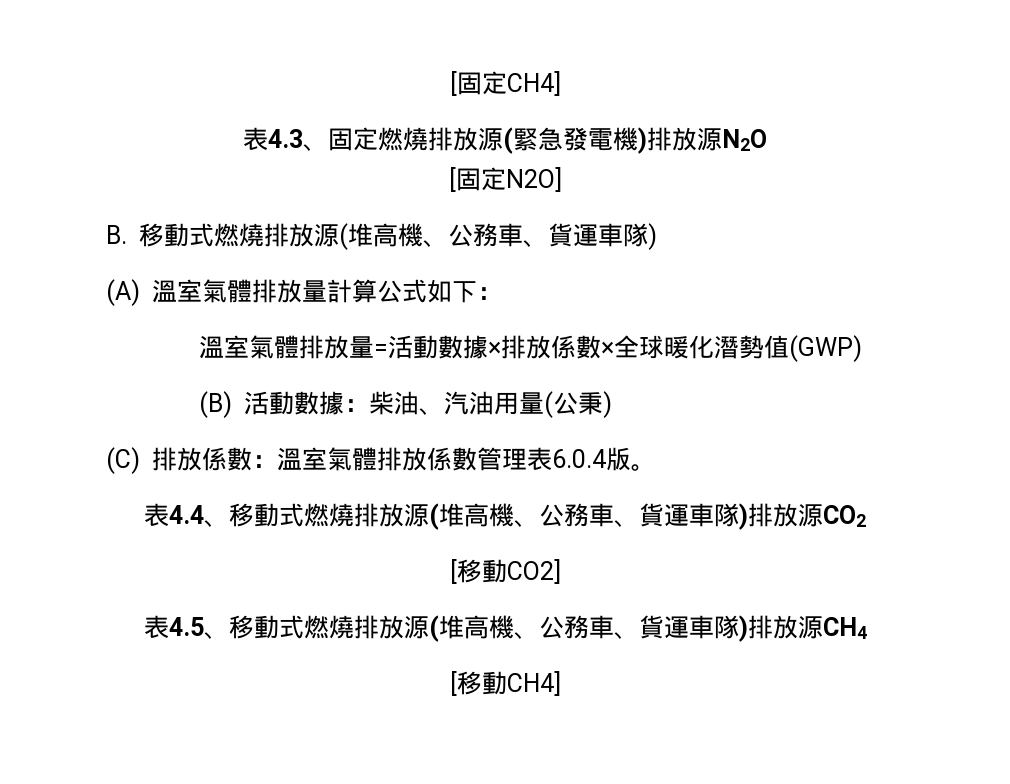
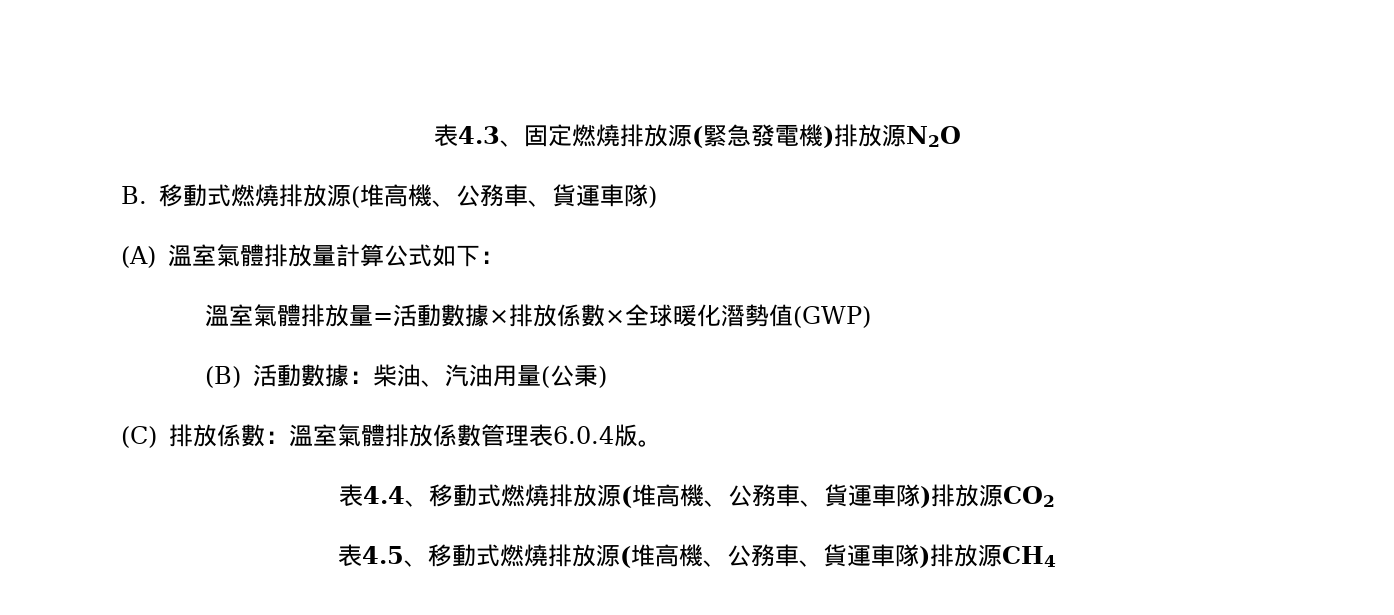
- [固定CH4]
- [固定N2O]
- [移動CO2]
- [移動CH4]

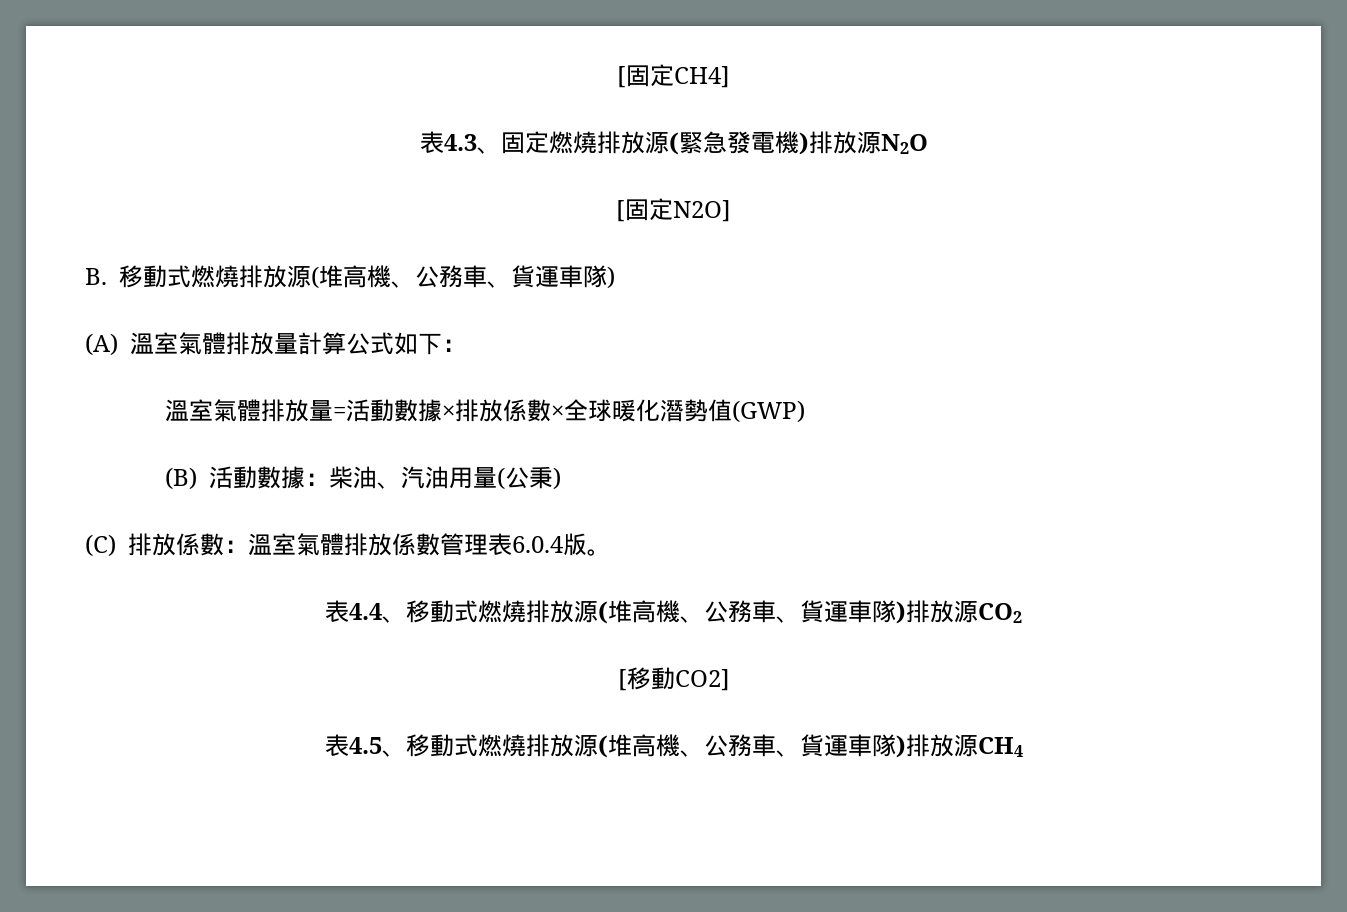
+ [固定CH4]
+ [固定N2O]
+ [移動CO2]

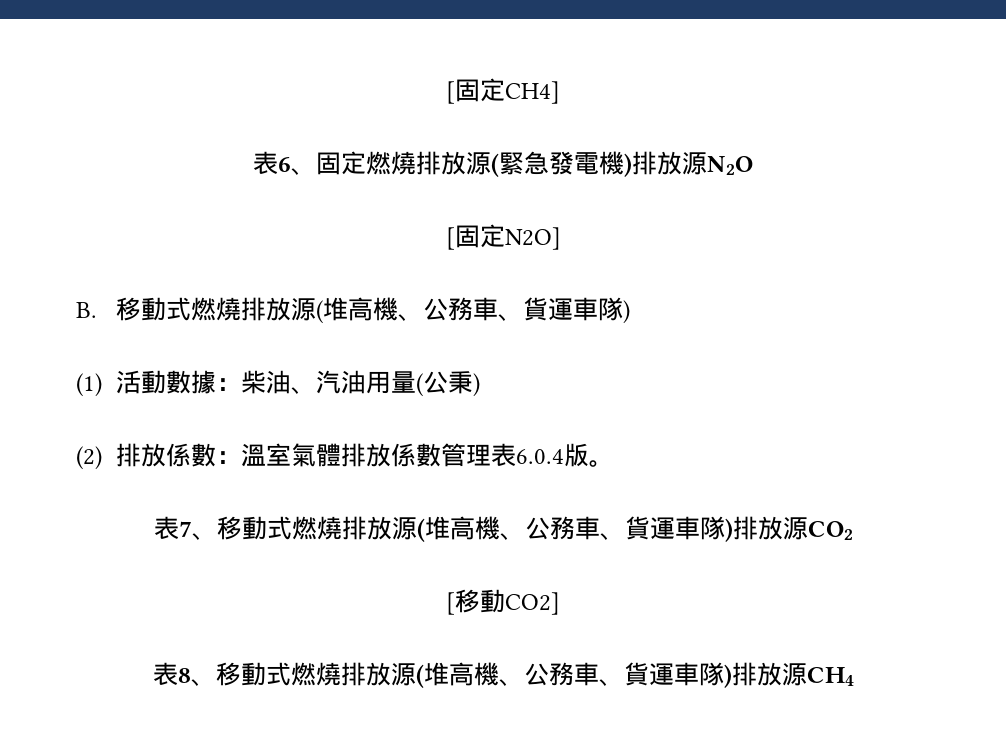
- 表4.3、固定燃燒排放源(緊急發電機)排放源N2O
+ 表6、固定燃燒排放源(緊急發電機)排放源N2O
- (A)溫室氣體排放量計算公式如下：
- 溫室氣體排放量=活動數據×排放係數×全球暖化潛勢值(GWP)
- (B)活動數據：柴油、汽油用量(公秉)
+ (1)活動數據：柴油、汽油用量(公秉)
- (C)排放係數：溫室氣體排放係數管理表6.0.4版。
+ (2)排放係數：溫室氣體排放係數管理表6.0.4版。
- 表4.4、移動式燃燒排放源(堆高機、公務車、貨運車隊)排放源CO2
+ 表7、移動式燃燒排放源(堆高機、公務車、貨運車隊)排放源CO2
- 表4.5、移動式燃燒排放源(堆高機、公務車、貨運車隊)排放源CH4
+ 表8、移動式燃燒排放源(堆高機、公務車、貨運車隊)排放源CH4

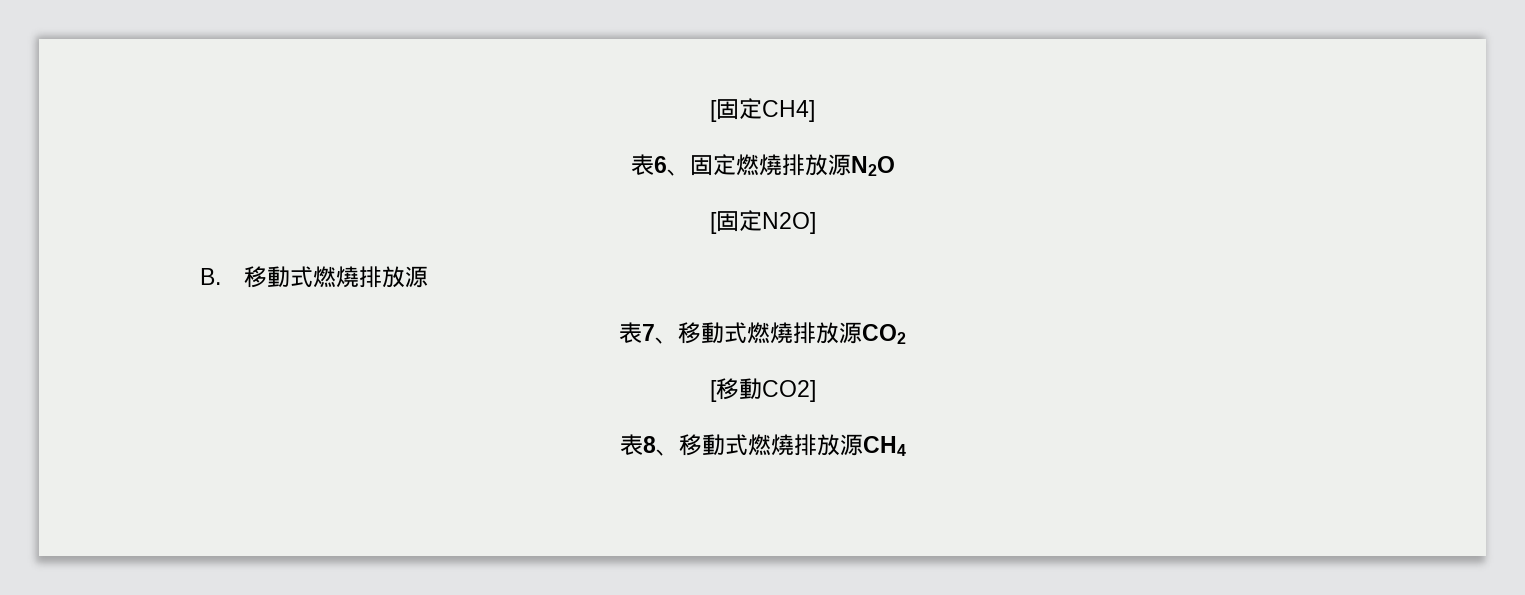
- 表6、固定燃燒排放源(緊急發電機)排放源N2O
+ 表6、固定燃燒排放源N2O
- B.移動式燃燒排放源(堆高機、公務車、貨運車隊)
- (1)活動數據：柴油、汽油用量(公秉)
- (2)排放係數：溫室氣體排放係數管理表6.0.4版。
+ B.移動式燃燒排放源
- 表7、移動式燃燒排放源(堆高機、公務車、貨運車隊)排放源CO2
+ 表7、移動式燃燒排放源CO2
- 表8、移動式燃燒排放源(堆高機、公務車、貨運車隊)排放源CH4
+ 表8、移動式燃燒排放源CH4

